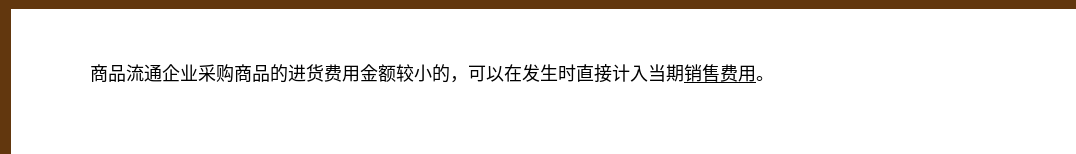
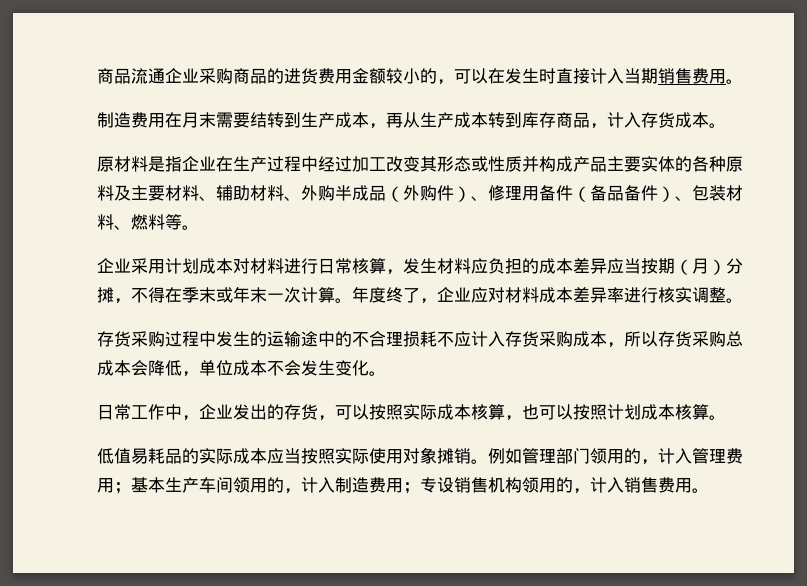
+ 制造费用在月末需要结转到生产成本，再从生产成本转到库存商品，计入存货成本。
+ 原材料是指企业在生产过程中经过加工改变其形态或性质并构成产品主要实体的各种原料及主要材料、辅助材料、外购半成品（外购件）、修理用备件（备品备件）、包装材料、燃料等。
+ 企业采用计划成本对材料进行日常核算，发生材料应负担的成本差异应当按期（月）分摊，不得在季末或年末一次计算。年度终了，企业应对材料成本差异率进行核实调整。
+ 存货采购过程中发生的运输途中的不合理损耗不应计入存货采购成本，所以存货采购总成本会降低，单位成本不会发生变化。
+ 日常工作中，企业发出的存货，可以按照实际成本核算，也可以按照计划成本核算。
+ 低值易耗品的实际成本应当按照实际使用对象摊销。例如管理部门领用的，计入管理费用；基本生产车间领用的，计入制造费用；专设销售机构领用的，计入销售费用。

